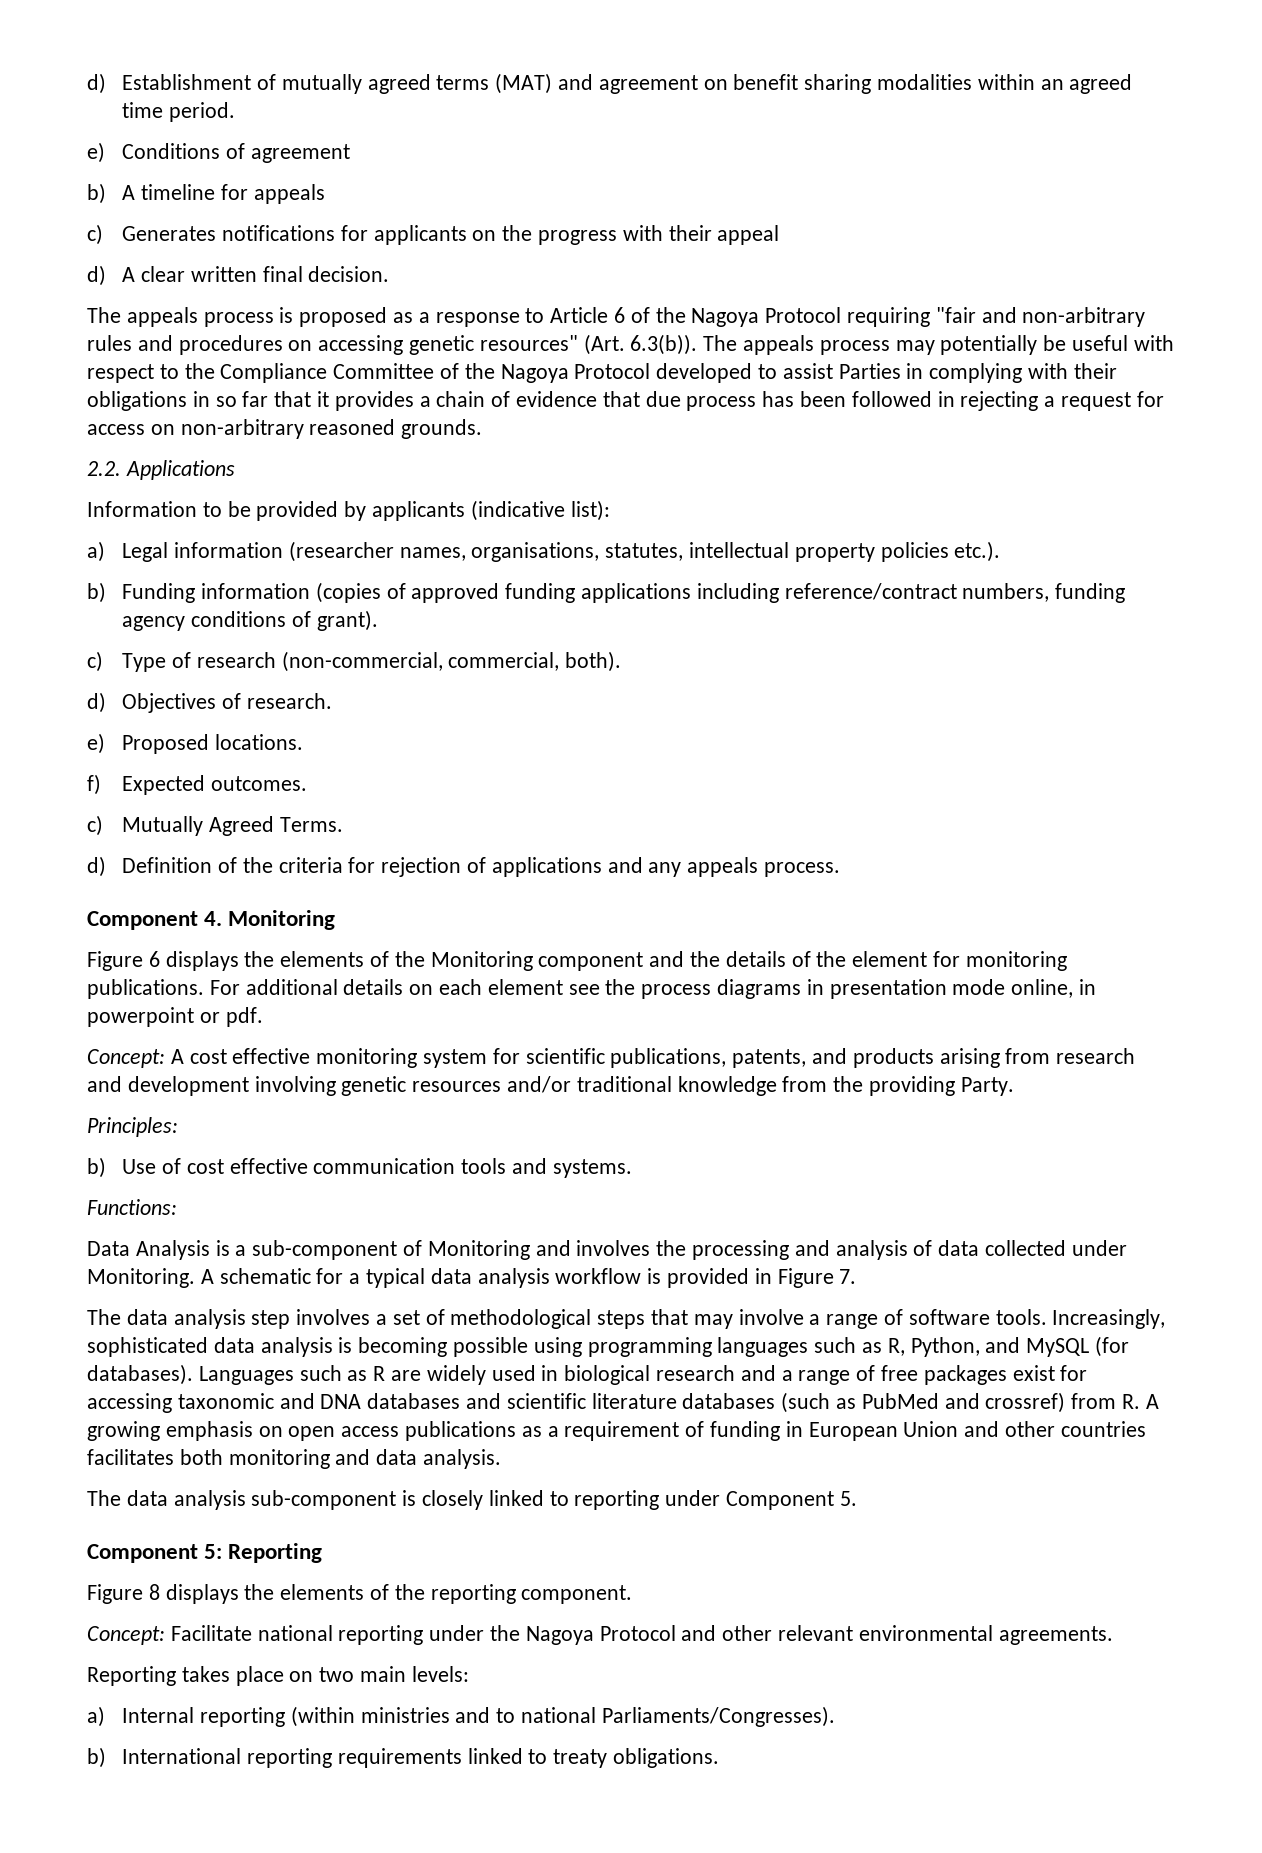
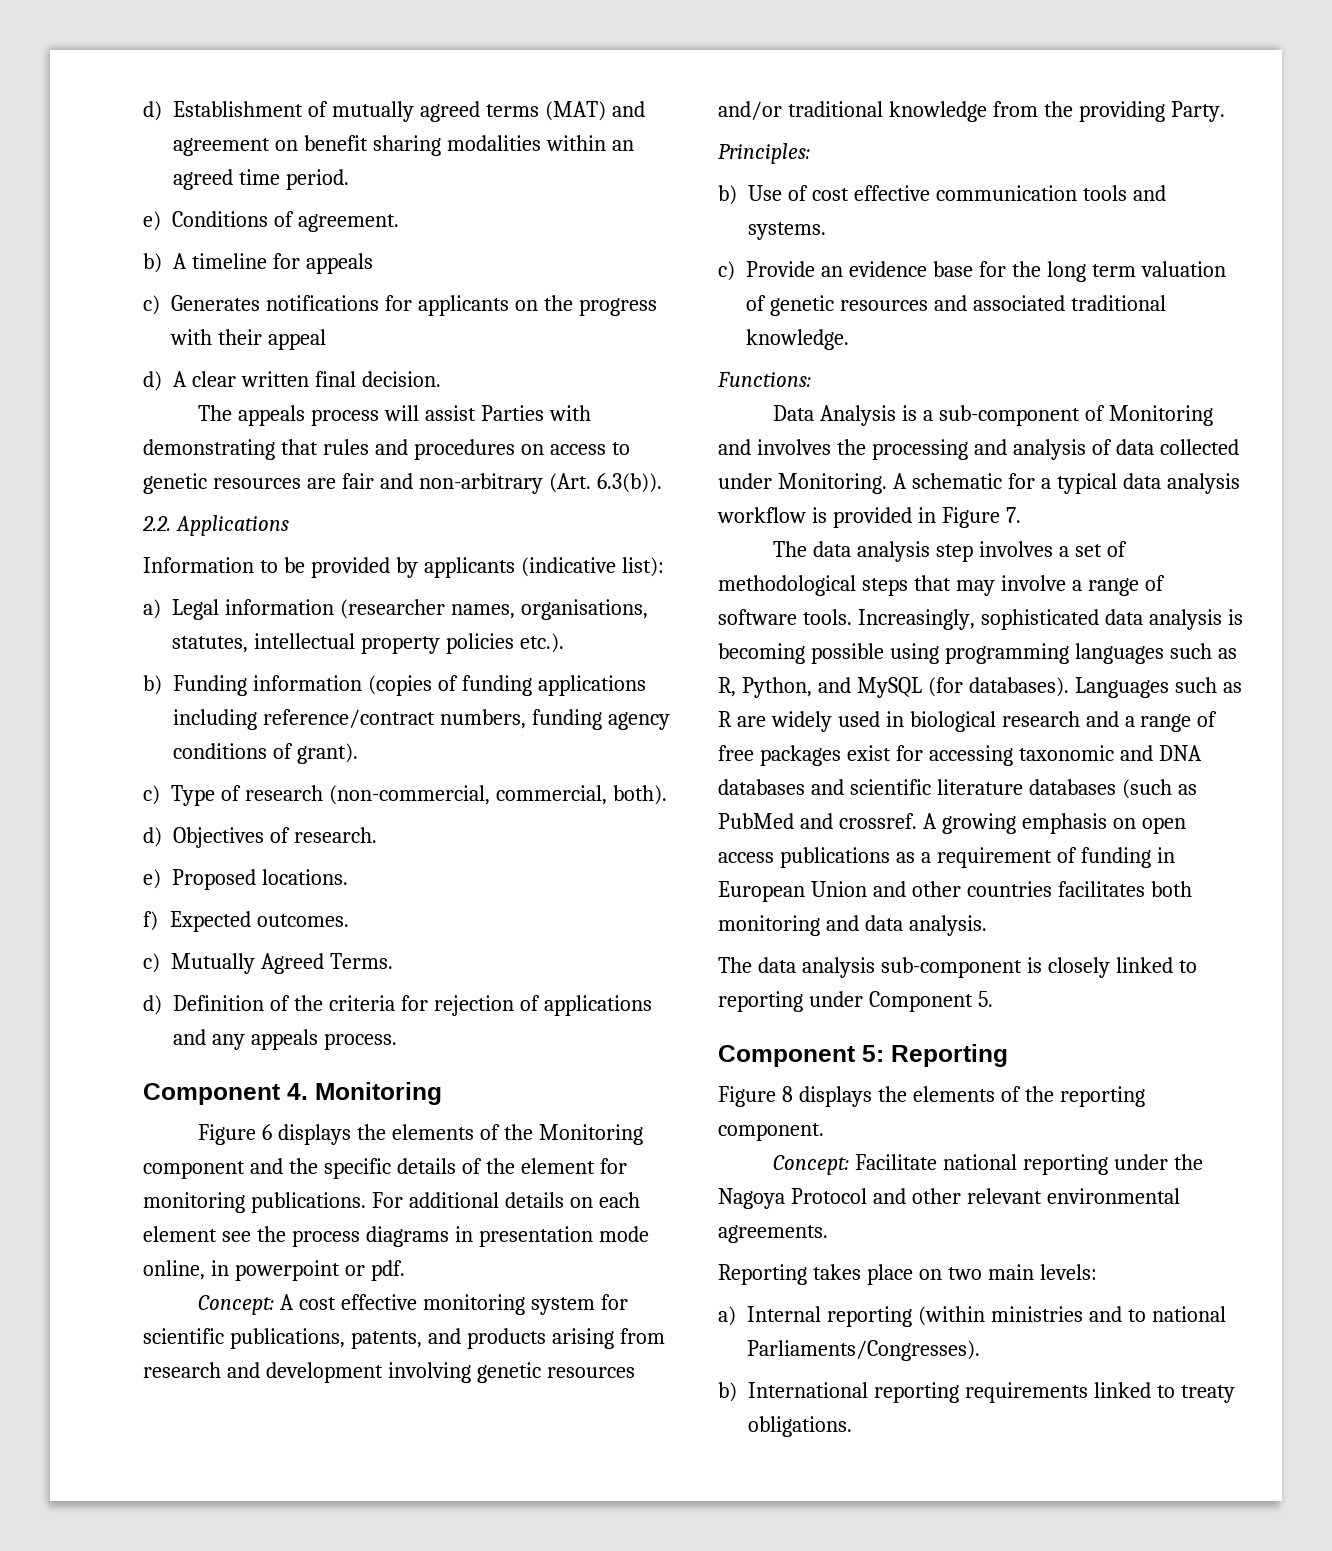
- e) Conditions of agreement
+ e) Conditions of agreement.
- The appeals process is proposed as a response to Article 6 of the Nagoya Protocol requiring "fair and non-arbitrary rules and procedures on accessing genetic resources" (Art. 6.3(b)). The appeals process may potentially be useful with respect to the Compliance Committee of the Nagoya Protocol developed to assist Parties in complying with their obligations in so far that it provides a chain of evidence that due process has been followed in rejecting a request for access on non-arbitrary reasoned grounds.
+ The appeals process will assist Parties with demonstrating that rules and procedures on access to genetic resources are fair and non-arbitrary (Art. 6.3(b)).
- b) Funding information (copies of approved funding applications including reference/contract numbers, funding agency conditions of grant).
+ b) Funding information (copies of funding applications including reference/contract numbers, funding agency conditions of grant).
- Figure 6 displays the elements of the Monitoring component and the details of the element for monitoring publications.
+ Figure 6 displays the elements of the Monitoring component and the specific details of the element for monitoring publications.
+ c) Provide an evidence base for the long term valuation of genetic resources and associated traditional knowledge.
- Languages such as R are widely used in biological research and a range of free packages exist for accessing taxonomic and DNA databases and scientific literature databases (such as PubMed and crossref) from R. A growing emphasis on open access publications as a requirement of funding in European Union and other countries facilitates both monitoring and data analysis.
+ Languages such as R are widely used in biological research and a range of free packages exist for accessing taxonomic and DNA databases and scientific literature databases (such as PubMed and crossref. A growing emphasis on open access publications as a requirement of funding in European Union and other countries facilitates both monitoring and data analysis.

